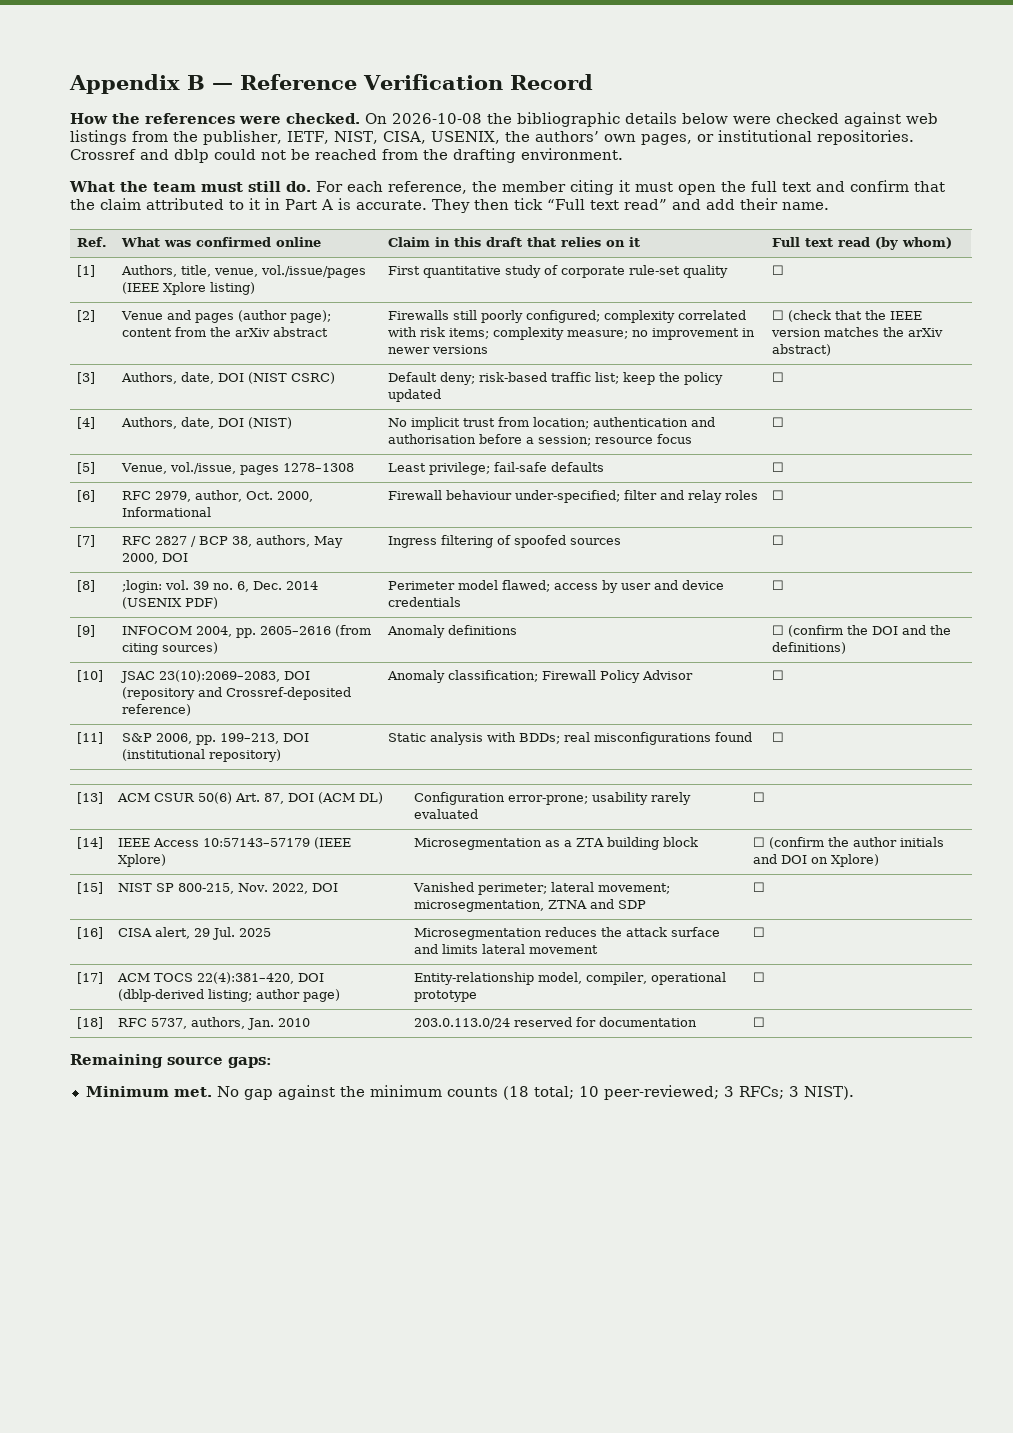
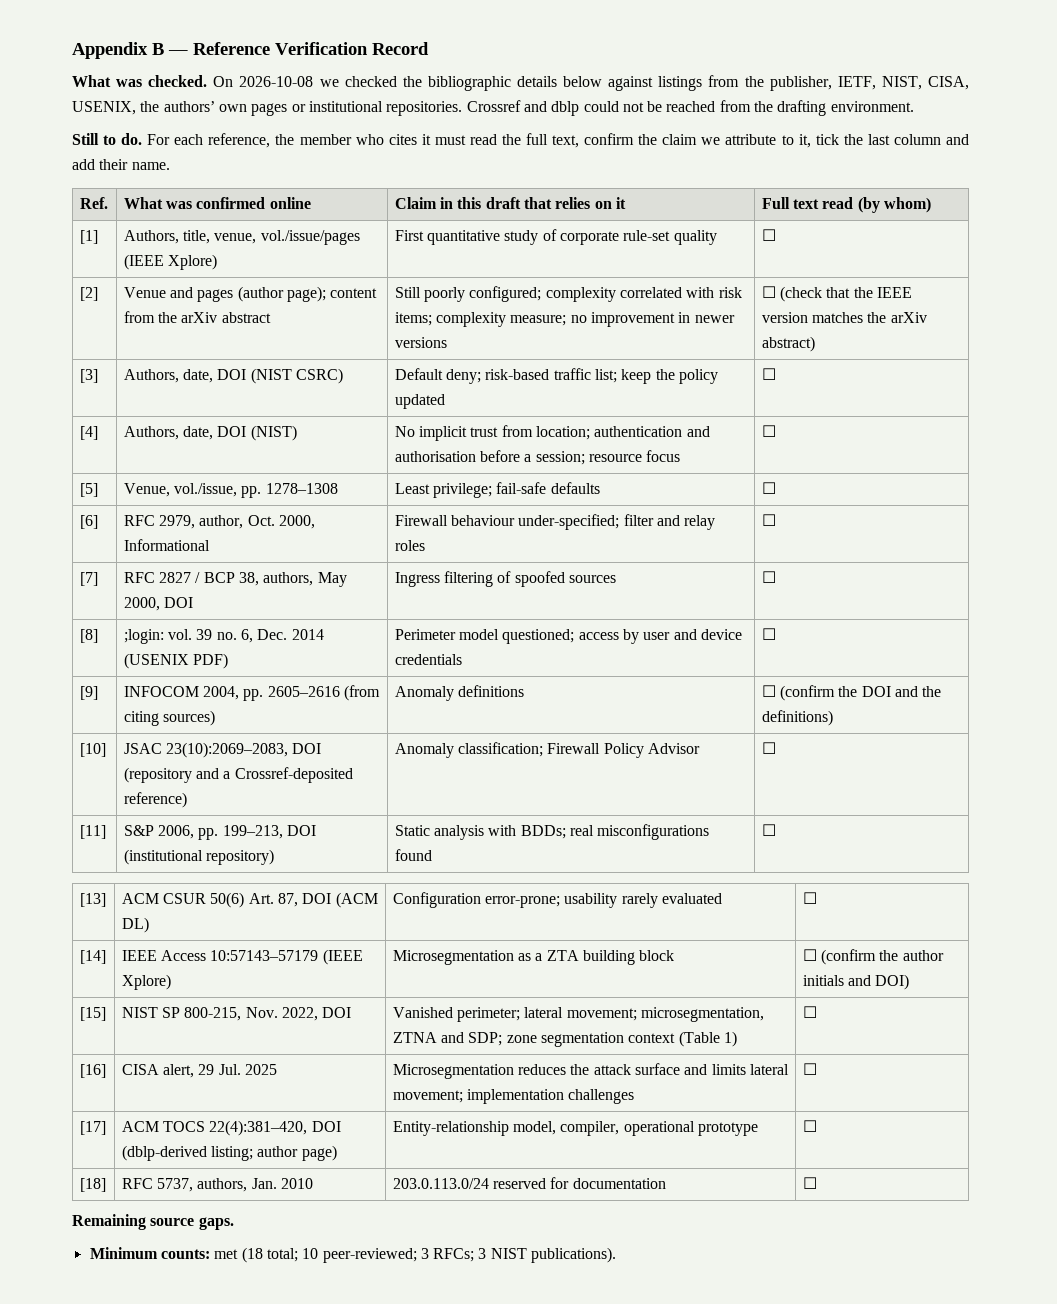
- How the references were checked.
+ What was checked.
- On 2026-10-08 the bibliographic details below were checked against web listings from the publisher, IETF, NIST, CISA, USENIX, the authors’ own pages, or institutional repositories.
+ On 2026-10-08 we checked the bibliographic details below against listings from the publisher, IETF, NIST, CISA, USENIX, the authors’ own pages or institutional repositories.
- What the team must still do.
+ Still to do.
- For each reference, the member citing it must open the full text and confirm that the claim attributed to it in Part A is accurate. They then tick “Full text read” and add their name.
+ For each reference, the member who cites it must read the full text, confirm the claim we attribute to it, tick the last column and add their name.
- [1] | Authors, title, venue, vol./issue/pages (IEEE Xplore listing) | First quantitative study of corporate rule-set quality | ☐
+ [1] | Authors, title, venue, vol./issue/pages (IEEE Xplore) | First quantitative study of corporate rule-set quality | ☐
- [2] | Venue and pages (author page); content from the arXiv abstract | Firewalls still poorly configured; complexity correlated with risk items; complexity measure; no improvement in newer versions | ☐ (check that the IEEE version matches the arXiv abstract)
+ [2] | Venue and pages (author page); content from the arXiv abstract | Still poorly configured; complexity correlated with risk items; complexity measure; no improvement in newer versions | ☐ (check that the IEEE version matches the arXiv abstract)
- [5] | Venue, vol./issue, pages 1278–1308 | Least privilege; fail-safe defaults | ☐
+ [5] | Venue, vol./issue, pp. 1278–1308 | Least privilege; fail-safe defaults | ☐
- [8] | ;login: vol. 39 no. 6, Dec. 2014 (USENIX PDF) | Perimeter model flawed; access by user and device credentials | ☐
+ [8] | ;login: vol. 39 no. 6, Dec. 2014 (USENIX PDF) | Perimeter model questioned; access by user and device credentials | ☐
- [10] | JSAC 23(10):2069–2083, DOI (repository and Crossref-deposited reference) | Anomaly classification; Firewall Policy Advisor | ☐
+ [10] | JSAC 23(10):2069–2083, DOI (repository and a Crossref-deposited reference) | Anomaly classification; Firewall Policy Advisor | ☐
- [14] | IEEE Access 10:57143–57179 (IEEE Xplore) | Microsegmentation as a ZTA building block | ☐ (confirm the author initials and DOI on Xplore)
+ [14] | IEEE Access 10:57143–57179 (IEEE Xplore) | Microsegmentation as a ZTA building block | ☐ (confirm the author initials and DOI)
- [15] | NIST SP 800-215, Nov. 2022, DOI | Vanished perimeter; lateral movement; microsegmentation, ZTNA and SDP | ☐
+ [15] | NIST SP 800-215, Nov. 2022, DOI | Vanished perimeter; lateral movement; microsegmentation, ZTNA and SDP; zone segmentation context (Table 1) | ☐
- [16] | CISA alert, 29 Jul. 2025 | Microsegmentation reduces the attack surface and limits lateral movement | ☐
+ [16] | CISA alert, 29 Jul. 2025 | Microsegmentation reduces the attack surface and limits lateral movement; implementation challenges | ☐
- Remaining source gaps:
+ Remaining source gaps.
- Minimum met. No gap against the minimum counts (18 total; 10 peer-reviewed; 3 RFCs; 3 NIST).
+ Minimum counts: met (18 total; 10 peer-reviewed; 3 RFCs; 3 NIST publications).

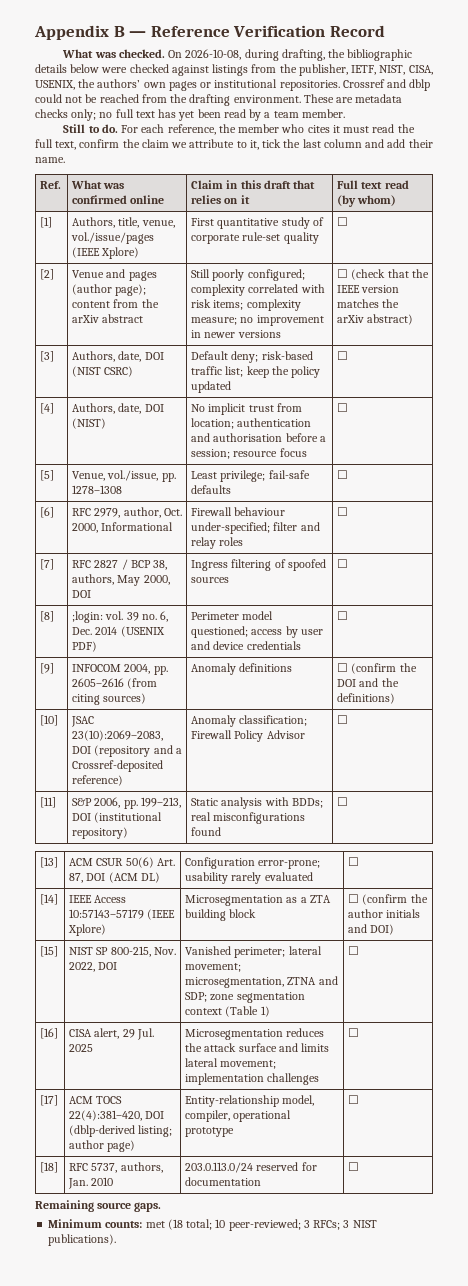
- On 2026-10-08 we checked the bibliographic details below against listings from the publisher, IETF, NIST, CISA, USENIX, the authors’ own pages or institutional repositories.
+ On 2026-10-08, during drafting, the bibliographic details below were checked against listings from the publisher, IETF, NIST, CISA, USENIX, the authors’ own pages or institutional repositories.
+ These are metadata checks only; no full text has yet been read by a team member.

